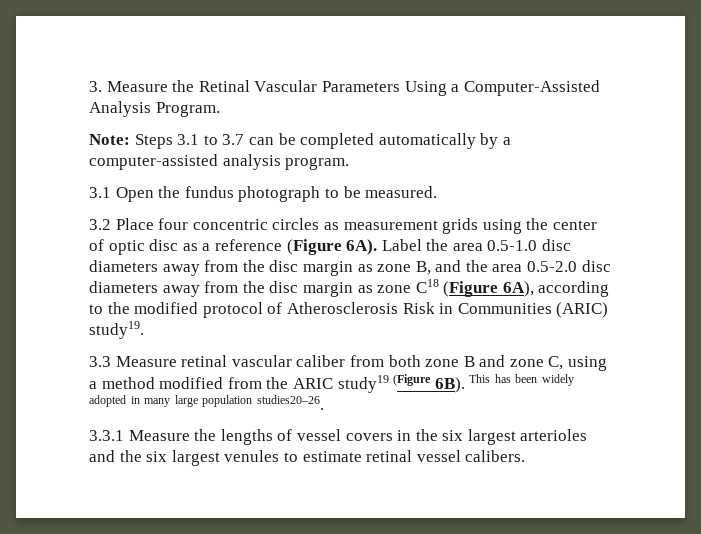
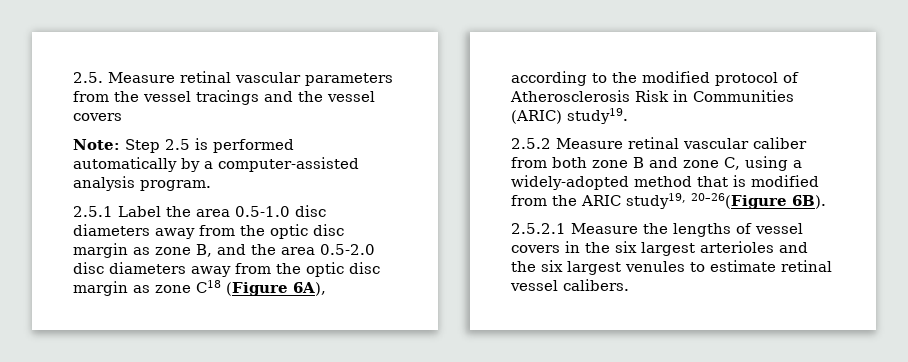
- 3. Measure the Retinal Vascular Parameters Using a Computer-Assisted Analysis Program.
- Note: Steps 3.1 to 3.7 can be completed automatically by a computer-assisted analysis program.
+ 2.5. Measure retinal vascular parameters from the vessel tracings and the vessel covers
+ Note: Step 2.5 is performed automatically by a computer-assisted analysis program.
- 3.1 Open the fundus photograph to be measured.
- 3.2 Place four concentric circles as measurement grids using the center of optic disc as a reference (Figure 6A). Label the area 0.5-1.0 disc diameters away from the disc margin as zone B, and the area 0.5-2.0 disc diameters away from the disc margin as zone C18 (Figure 6A), according to the modified protocol of Atherosclerosis Risk in Communities (ARIC) study19.
+ 2.5.1 Label the area 0.5-1.0 disc diameters away from the optic disc margin as zone B, and the area 0.5-2.0 disc diameters away from the optic disc margin as zone C18 (Figure 6A), according to the modified protocol of Atherosclerosis Risk in Communities (ARIC) study19.
- 3.3 Measure retinal vascular caliber from both zone B and zone C, using a method modified from the ARIC study19 (Figure 6B). This has been widely adopted in many large population studies20–26.
- 3.3.1 Measure the lengths of vessel covers in the six largest arterioles and the six largest venules to estimate retinal vessel calibers.
+ 2.5.2 Measure retinal vascular caliber from both zone B and zone C, using a widely-adopted method that is modified from the ARIC study19, 20–26(Figure 6B).
+ 2.5.2.1 Measure the lengths of vessel covers in the six largest arterioles and the six largest venules to estimate retinal vessel calibers.

